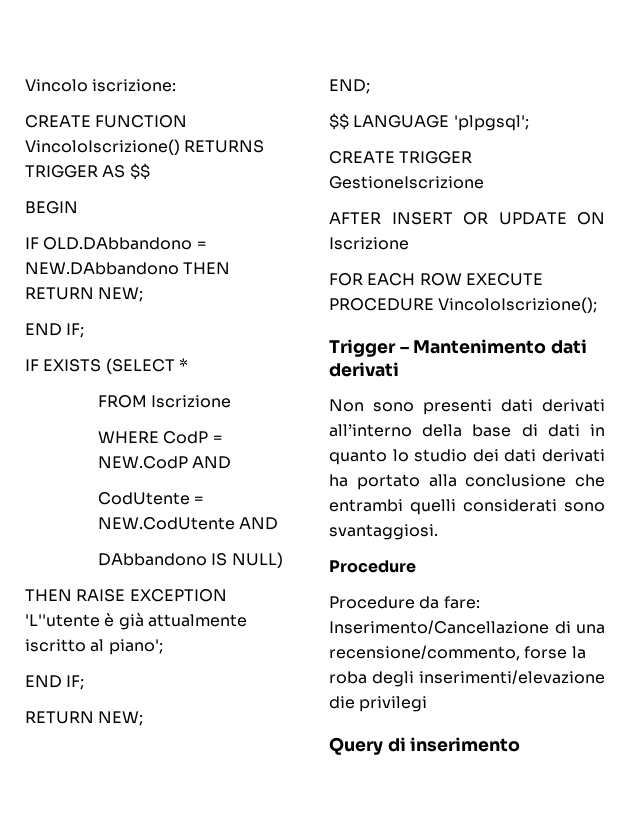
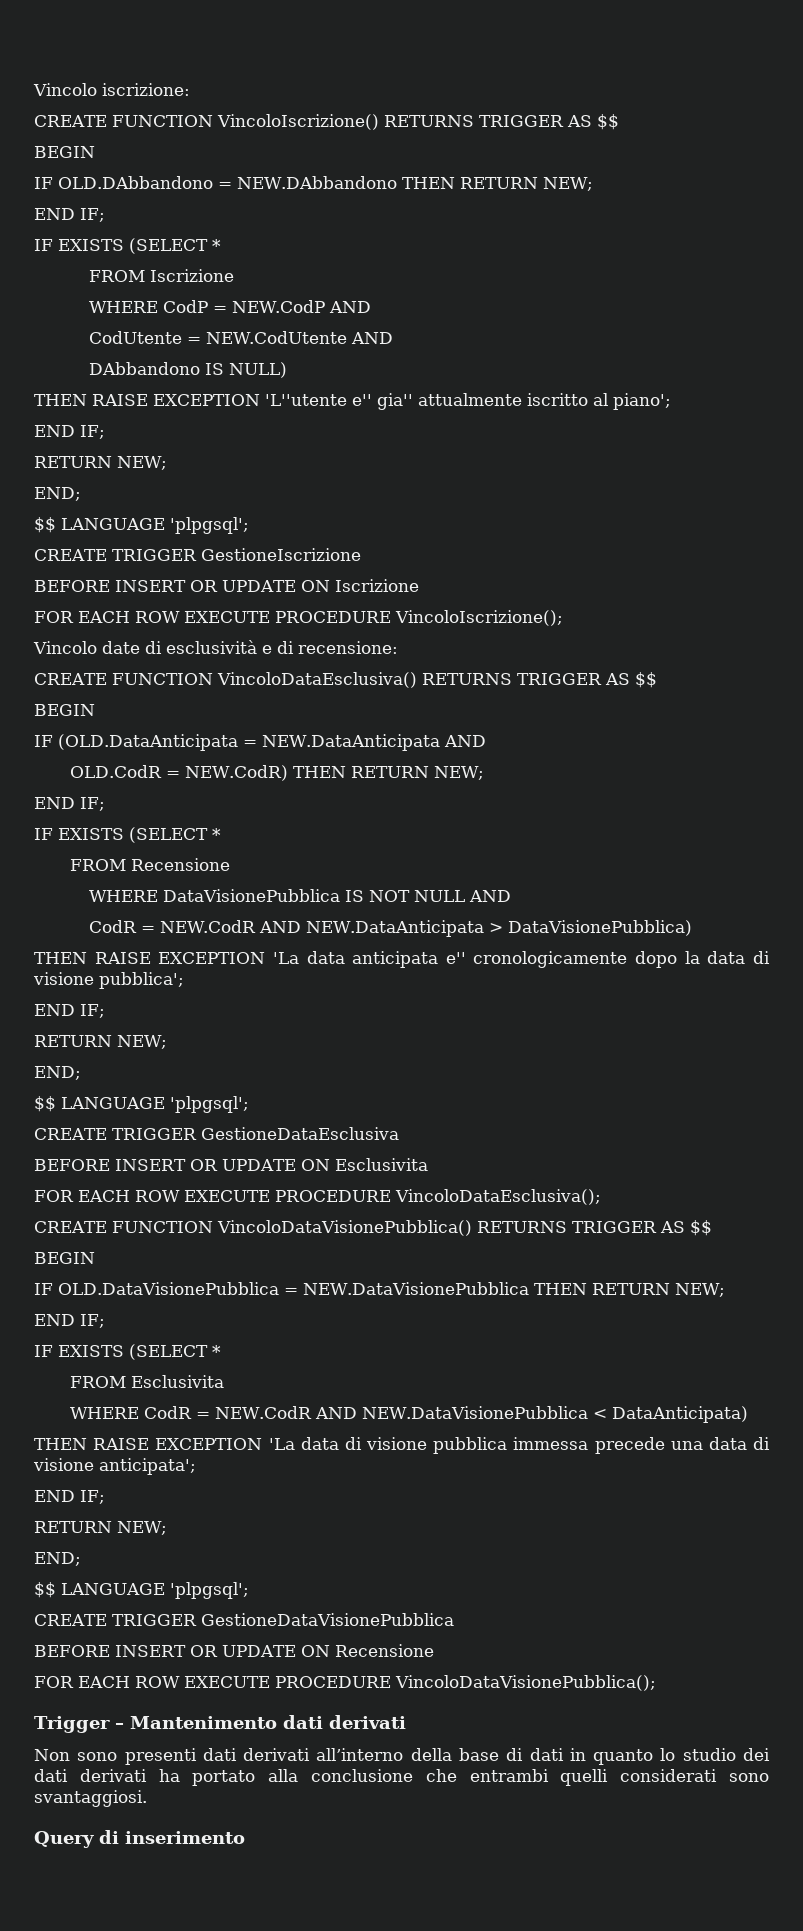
- THEN RAISE EXCEPTION 'L''utente è già attualmente iscritto al piano';
+ THEN RAISE EXCEPTION 'L''utente e'' gia'' attualmente iscritto al piano';
- AFTER INSERT OR UPDATE ON Iscrizione
+ BEFORE INSERT OR UPDATE ON Iscrizione
+ Vincolo date di esclusività e di recensione:
+ CREATE FUNCTION VincoloDataEsclusiva() RETURNS TRIGGER AS $$
+ BEGIN
+ IF (OLD.DataAnticipata = NEW.DataAnticipata AND
+ OLD.CodR = NEW.CodR) THEN RETURN NEW;
+ END IF;
+ IF EXISTS (SELECT *
+ FROM Recensione
+ WHERE DataVisionePubblica IS NOT NULL AND
+ CodR = NEW.CodR AND NEW.DataAnticipata > DataVisionePubblica)
+ THEN RAISE EXCEPTION 'La data anticipata e'' cronologicamente dopo la data di visione pubblica';
+ END IF;
+ RETURN NEW;
+ END;
+ $$ LANGUAGE 'plpgsql';
+ CREATE TRIGGER GestioneDataEsclusiva
+ BEFORE INSERT OR UPDATE ON Esclusivita
+ FOR EACH ROW EXECUTE PROCEDURE VincoloDataEsclusiva();
+ CREATE FUNCTION VincoloDataVisionePubblica() RETURNS TRIGGER AS $$
+ BEGIN
+ IF OLD.DataVisionePubblica = NEW.DataVisionePubblica THEN RETURN NEW;
+ END IF;
+ IF EXISTS (SELECT *
+ FROM Esclusivita
+ WHERE CodR = NEW.CodR AND NEW.DataVisionePubblica < DataAnticipata)
+ THEN RAISE EXCEPTION 'La data di visione pubblica immessa precede una data di visione anticipata';
+ END IF;
+ RETURN NEW;
+ END;
+ $$ LANGUAGE 'plpgsql';
+ CREATE TRIGGER GestioneDataVisionePubblica
+ BEFORE INSERT OR UPDATE ON Recensione
+ FOR EACH ROW EXECUTE PROCEDURE VincoloDataVisionePubblica();
  Non sono presenti dati derivati all’interno della base di dati in quanto lo studio dei dati derivati ha portato alla conclusione che entrambi quelli considerati sono svantaggiosi.
- Procedure
- Procedure da fare: Inserimento/Cancellazione di una recensione/commento, forse la roba degli inserimenti/elevazione die privilegi

